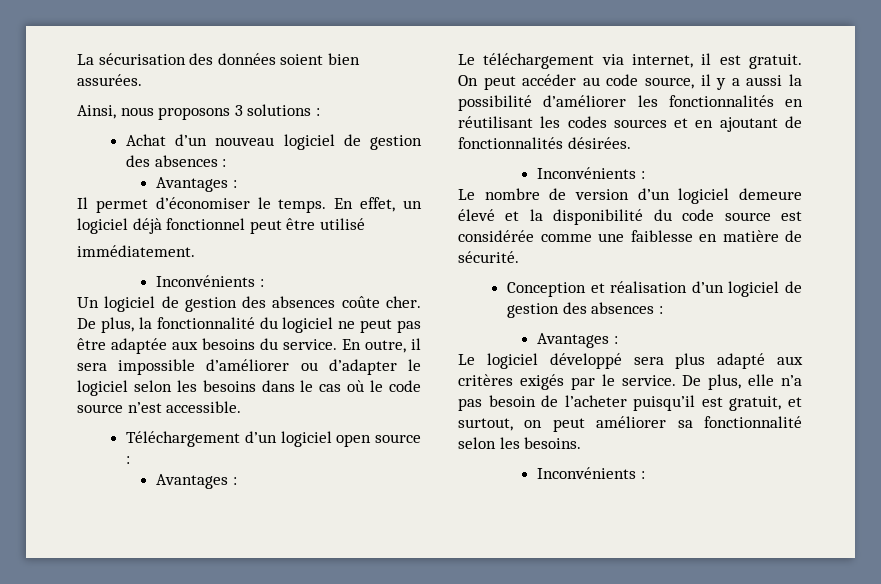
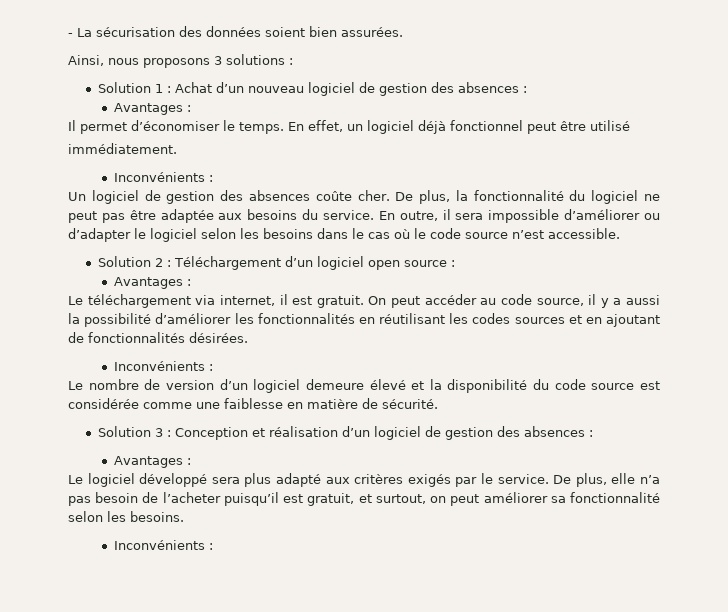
- La sécurisation des données soient bien assurées.
+ - La sécurisation des données soient bien assurées.
- Achat d’un nouveau logiciel de gestion des absences :
+ Solution 1 : Achat d’un nouveau logiciel de gestion des absences :
- Téléchargement d’un logiciel open source :
+ Solution 2 : Téléchargement d’un logiciel open source :
- Conception et réalisation d’un logiciel de gestion des absences :
+ Solution 3 : Conception et réalisation d’un logiciel de gestion des absences :

